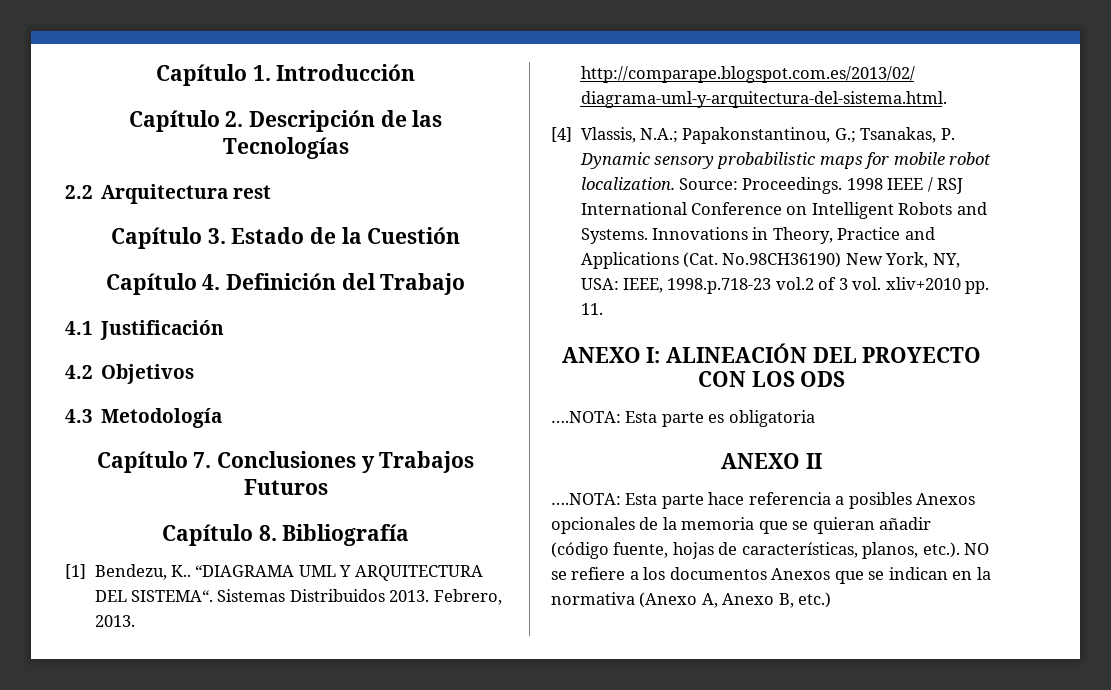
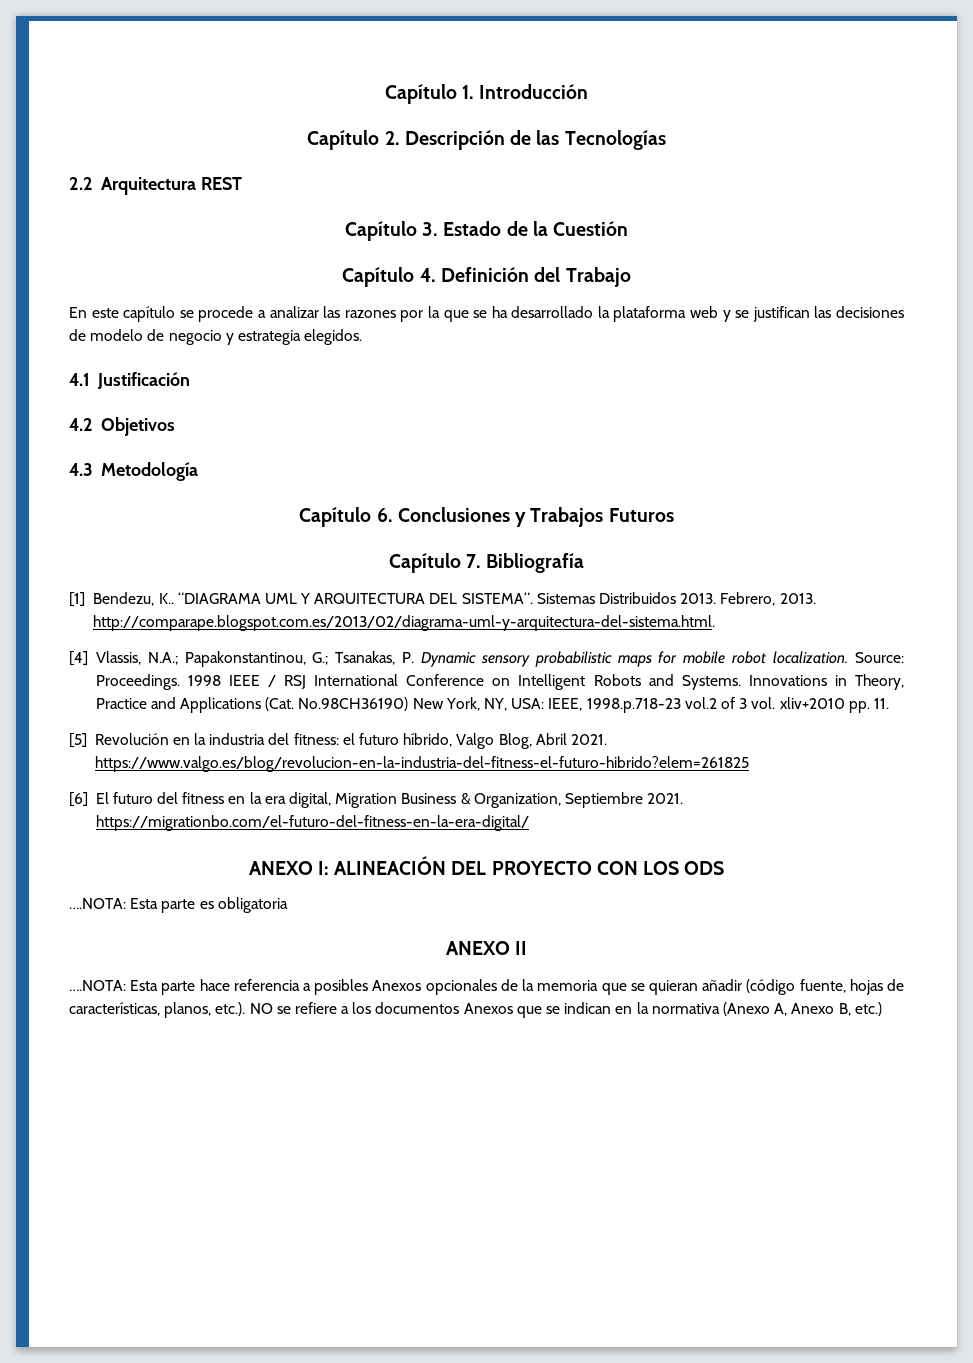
- 2.2 Arquitectura rest
+ 2.2 Arquitectura REST
+ En este capítulo se procede a analizar las razones por la que se ha desarrollado la plataforma web y se justifican las decisiones de modelo de negocio y estrategia elegidos.
- Capítulo 7. Conclusiones y Trabajos Futuros
+ Capítulo 6. Conclusiones y Trabajos Futuros
- Capítulo 8. Bibliografía
+ Capítulo 7. Bibliografía
+ [5] Revolución en la industria del fitness: el futuro híbrido, Valgo Blog, Abril 2021. https://www.valgo.es/blog/revolucion-en-la-industria-del-fitness-el-futuro-hibrido?elem=261825
+ [6] El futuro del fitness en la era digital, Migration Business & Organization, Septiembre 2021. https://migrationbo.com/el-futuro-del-fitness-en-la-era-digital/

